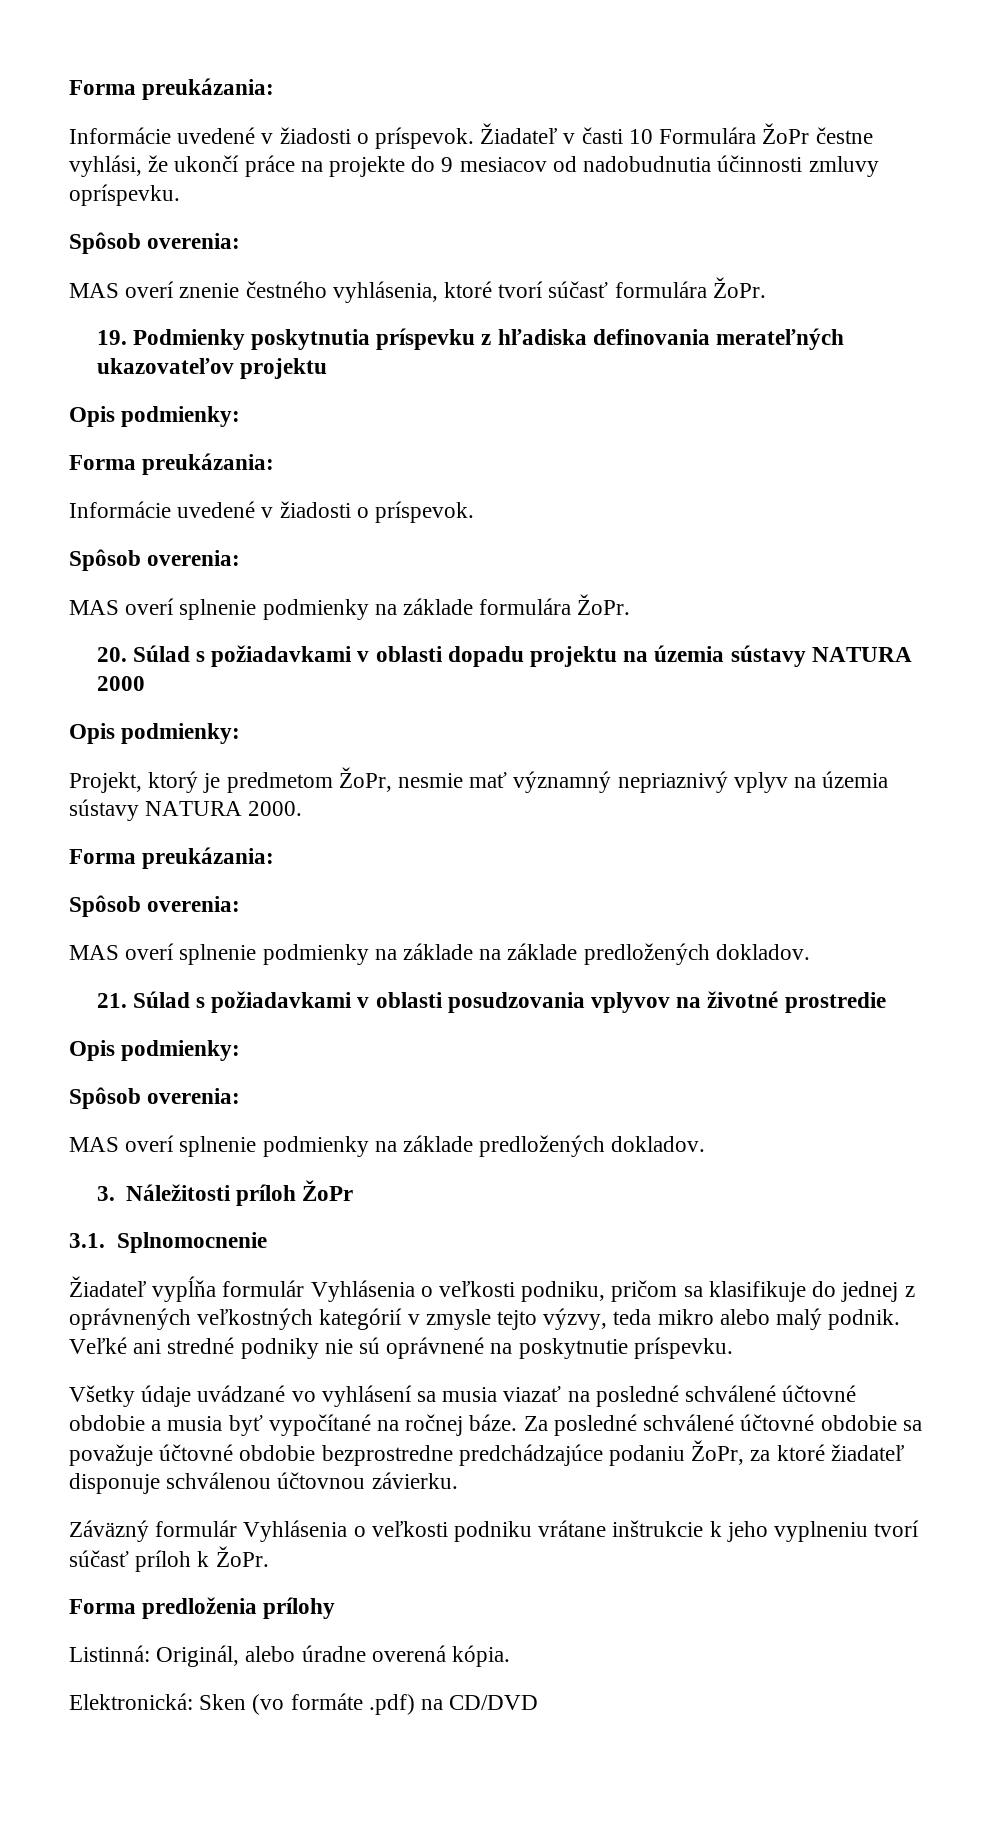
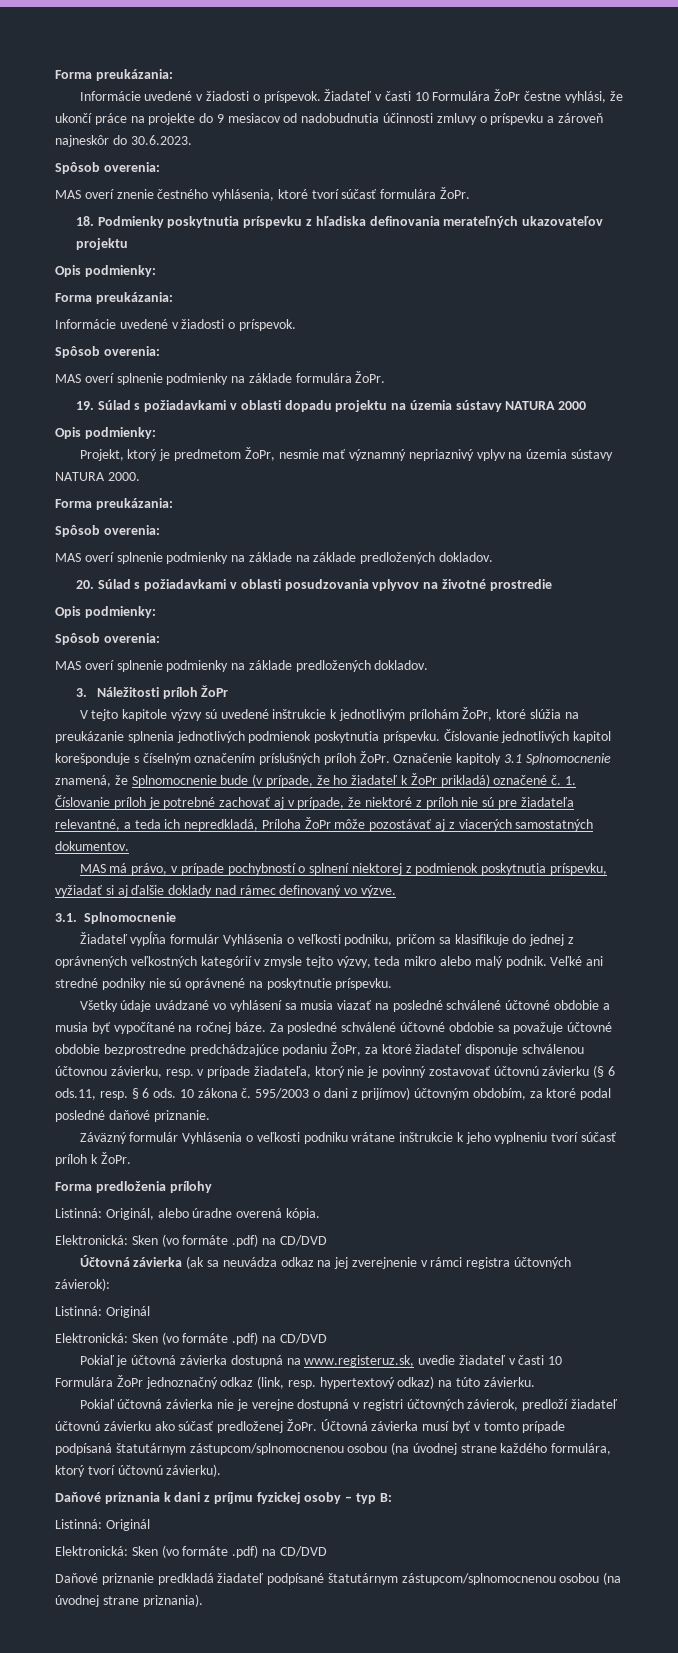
- Žiadateľ v časti 10 Formulára ŽoPr čestne vyhlási, že ukončí práce na projekte do 9 mesiacov od nadobudnutia účinnosti zmluvy opríspevku.
+ Žiadateľ v časti 10 Formulára ŽoPr čestne vyhlási, že ukončí práce na projekte do 9 mesiacov od nadobudnutia účinnosti zmluvy o príspevku a zároveň najneskôr do 30.6.2023.
- 19. Podmienky poskytnutia príspevku z hľadiska definovania merateľných ukazovateľov projektu
+ 18. Podmienky poskytnutia príspevku z hľadiska definovania merateľných ukazovateľov projektu
- 20. Súlad s požiadavkami v oblasti dopadu projektu na územia sústavy NATURA 2000
+ 19. Súlad s požiadavkami v oblasti dopadu projektu na územia sústavy NATURA 2000
- 21. Súlad s požiadavkami v oblasti posudzovania vplyvov na životné prostredie
+ 20. Súlad s požiadavkami v oblasti posudzovania vplyvov na životné prostredie
+ V tejto kapitole výzvy sú uvedené inštrukcie k jednotlivým prílohám ŽoPr, ktoré slúžia na preukázanie splnenia jednotlivých podmienok poskytnutia príspevku. Číslovanie jednotlivých kapitol korešponduje s číselným označením príslušných príloh ŽoPr. Označenie kapitoly 3.1 Splnomocnenie znamená, že Splnomocnenie bude (v prípade, že ho žiadateľ k ŽoPr prikladá) označené č. 1. Číslovanie príloh je potrebné zachovať aj v prípade, že niektoré z príloh nie sú pre žiadateľa relevantné, a teda ich nepredkladá, Príloha ŽoPr môže pozostávať aj z viacerých samostatných dokumentov.
+ MAS má právo, v prípade pochybností o splnení niektorej z podmienok poskytnutia príspevku, vyžiadať si aj ďalšie doklady nad rámec definovaný vo výzve.
- Za posledné schválené účtovné obdobie sa považuje účtovné obdobie bezprostredne predchádzajúce podaniu ŽoPr, za ktoré žiadateľ disponuje schválenou účtovnou závierku.
+ Za posledné schválené účtovné obdobie sa považuje účtovné obdobie bezprostredne predchádzajúce podaniu ŽoPr, za ktoré žiadateľ disponuje schválenou účtovnou závierku, resp. v prípade žiadateľa, ktorý nie je povinný zostavovať účtovnú závierku (§ 6 ods.11, resp. § 6 ods. 10 zákona č. 595/2003 o dani z prijímov) účtovným obdobím, za ktoré podal posledné daňové priznanie.
+ Účtovná závierka (ak sa neuvádza odkaz na jej zverejnenie v rámci registra účtovných závierok):
+ Listinná: Originál
+ Elektronická: Sken (vo formáte .pdf) na CD/DVD
+ Pokiaľ je účtovná závierka dostupná na www.registeruz.sk, uvedie žiadateľ v časti 10 Formulára ŽoPr jednoznačný odkaz (link, resp. hypertextový odkaz) na túto závierku.
+ Pokiaľ účtovná závierka nie je verejne dostupná v registri účtovných závierok, predloží žiadateľ účtovnú závierku ako súčasť predloženej ŽoPr. Účtovná závierka musí byť v tomto prípade podpísaná štatutárnym zástupcom/splnomocnenou osobou (na úvodnej strane každého formulára, ktorý tvorí účtovnú závierku).
+ Daňové priznania k dani z príjmu fyzickej osoby – typ B:
+ Listinná: Originál
+ Elektronická: Sken (vo formáte .pdf) na CD/DVD
+ Daňové priznanie predkladá žiadateľ podpísané štatutárnym zástupcom/splnomocnenou osobou (na úvodnej strane priznania).

